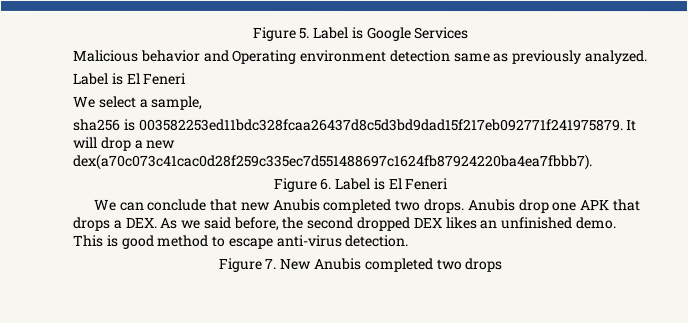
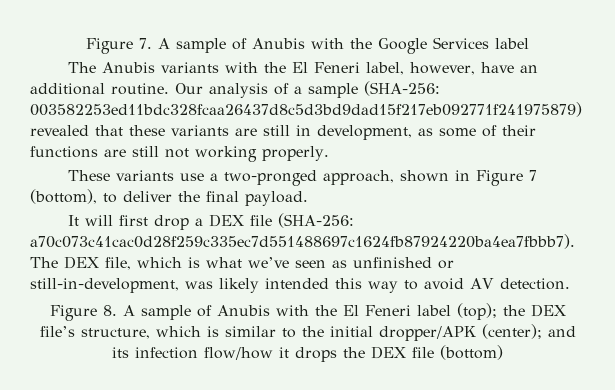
- Figure 5. Label is Google Services
- Malicious behavior and Operating environment detection same as previously analyzed.
- Label is El Feneri
- We select a sample,
- sha256 is 003582253ed11bdc328fcaa26437d8c5d3bd9dad15f217eb092771f241975879. It will drop a new dex(a70c073c41cac0d28f259c335ec7d551488697c1624fb87924220ba4ea7fbbb7).
- Figure 6. Label is El Feneri
- We can conclude that new Anubis completed two drops. Anubis drop one APK that drops a DEX. As we said before, the second dropped DEX likes an unfinished demo. This is good method to escape anti-virus detection.
- Figure 7. New Anubis completed two drops
+ Figure 7. A sample of Anubis with the Google Services label
+ The Anubis variants with the El Feneri label, however, have an additional routine. Our analysis of a sample (SHA-256: 003582253ed11bdc328fcaa26437d8c5d3bd9dad15f217eb092771f241975879) revealed that these variants are still in development, as some of their functions are still not working properly.
+ These variants use a two-pronged approach, shown in Figure 7 (bottom), to deliver the final payload.
+ It will first drop a DEX file (SHA-256: a70c073c41cac0d28f259c335ec7d551488697c1624fb87924220ba4ea7fbbb7). The DEX file, which is what we’ve seen as unfinished or still-in-development, was likely intended this way to avoid AV detection.
+ Figure 8. A sample of Anubis with the El Feneri label (top); the DEX file’s structure, which is similar to the initial dropper/APK (center); and its infection flow/how it drops the DEX file (bottom)

